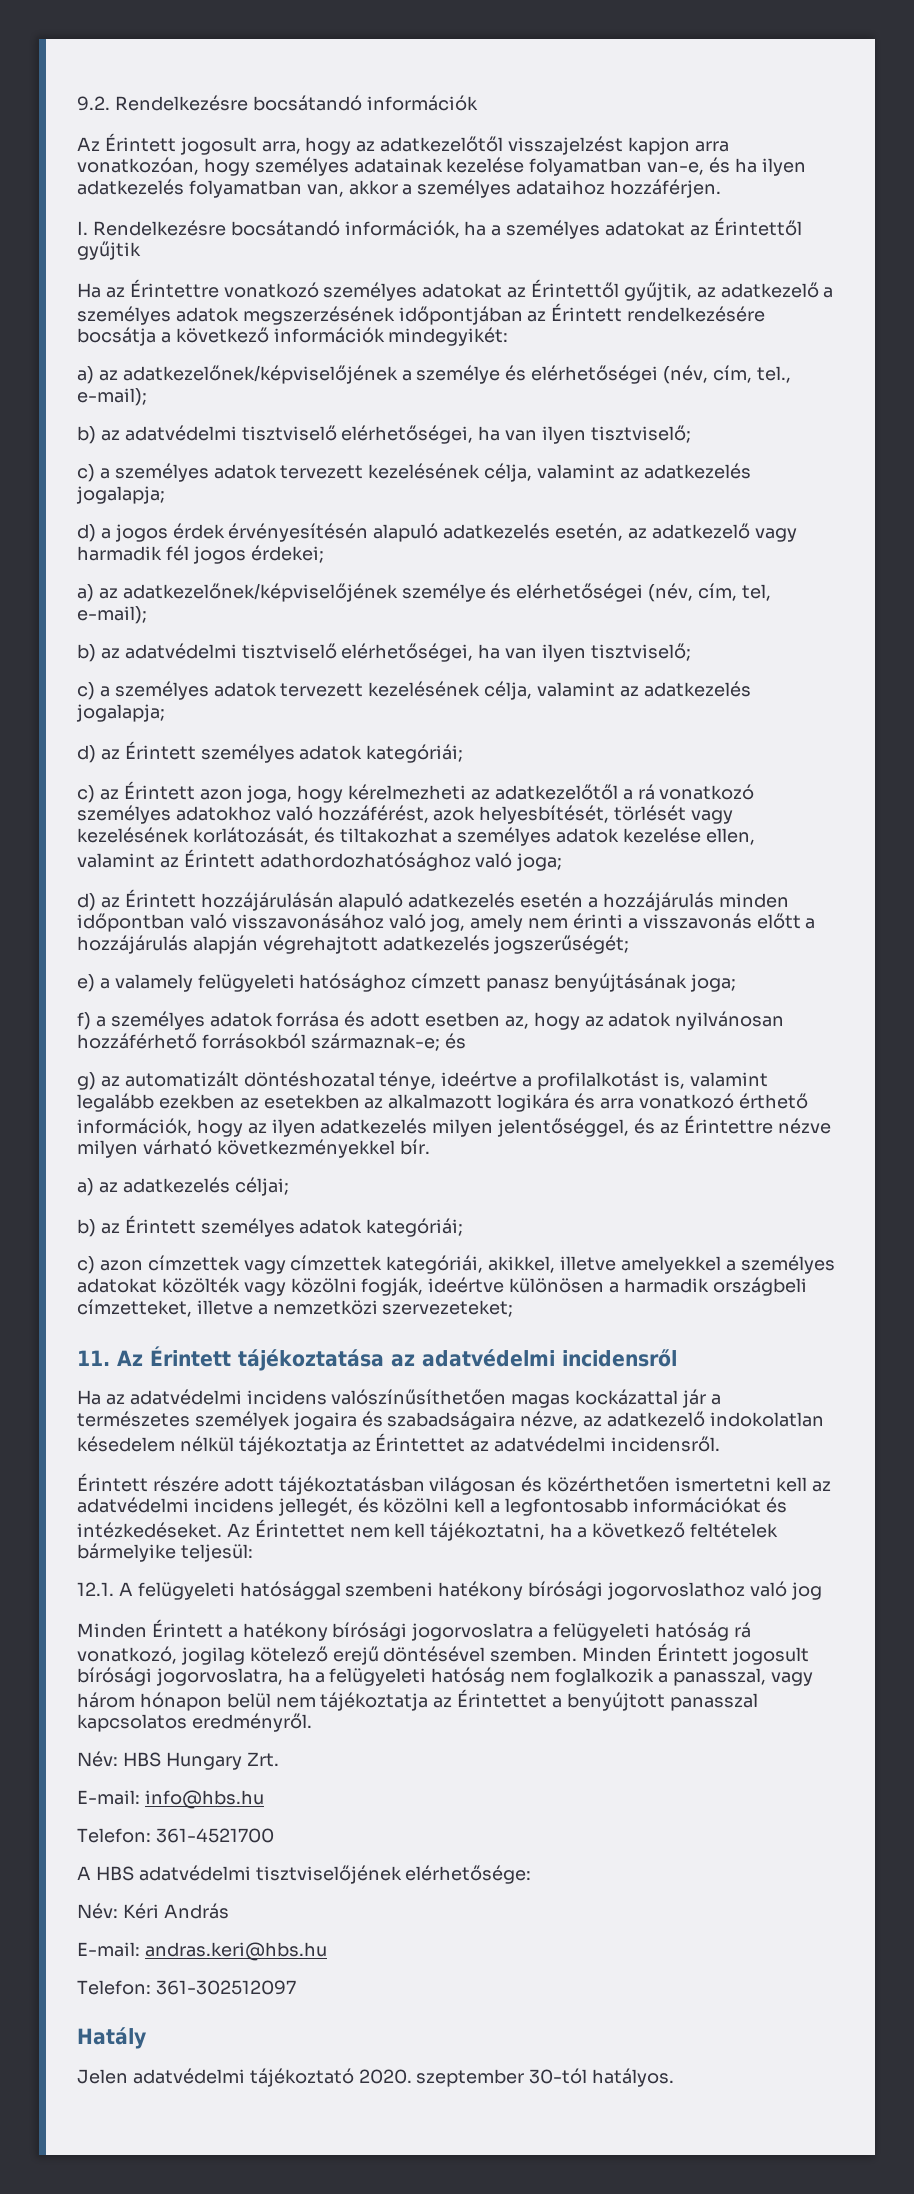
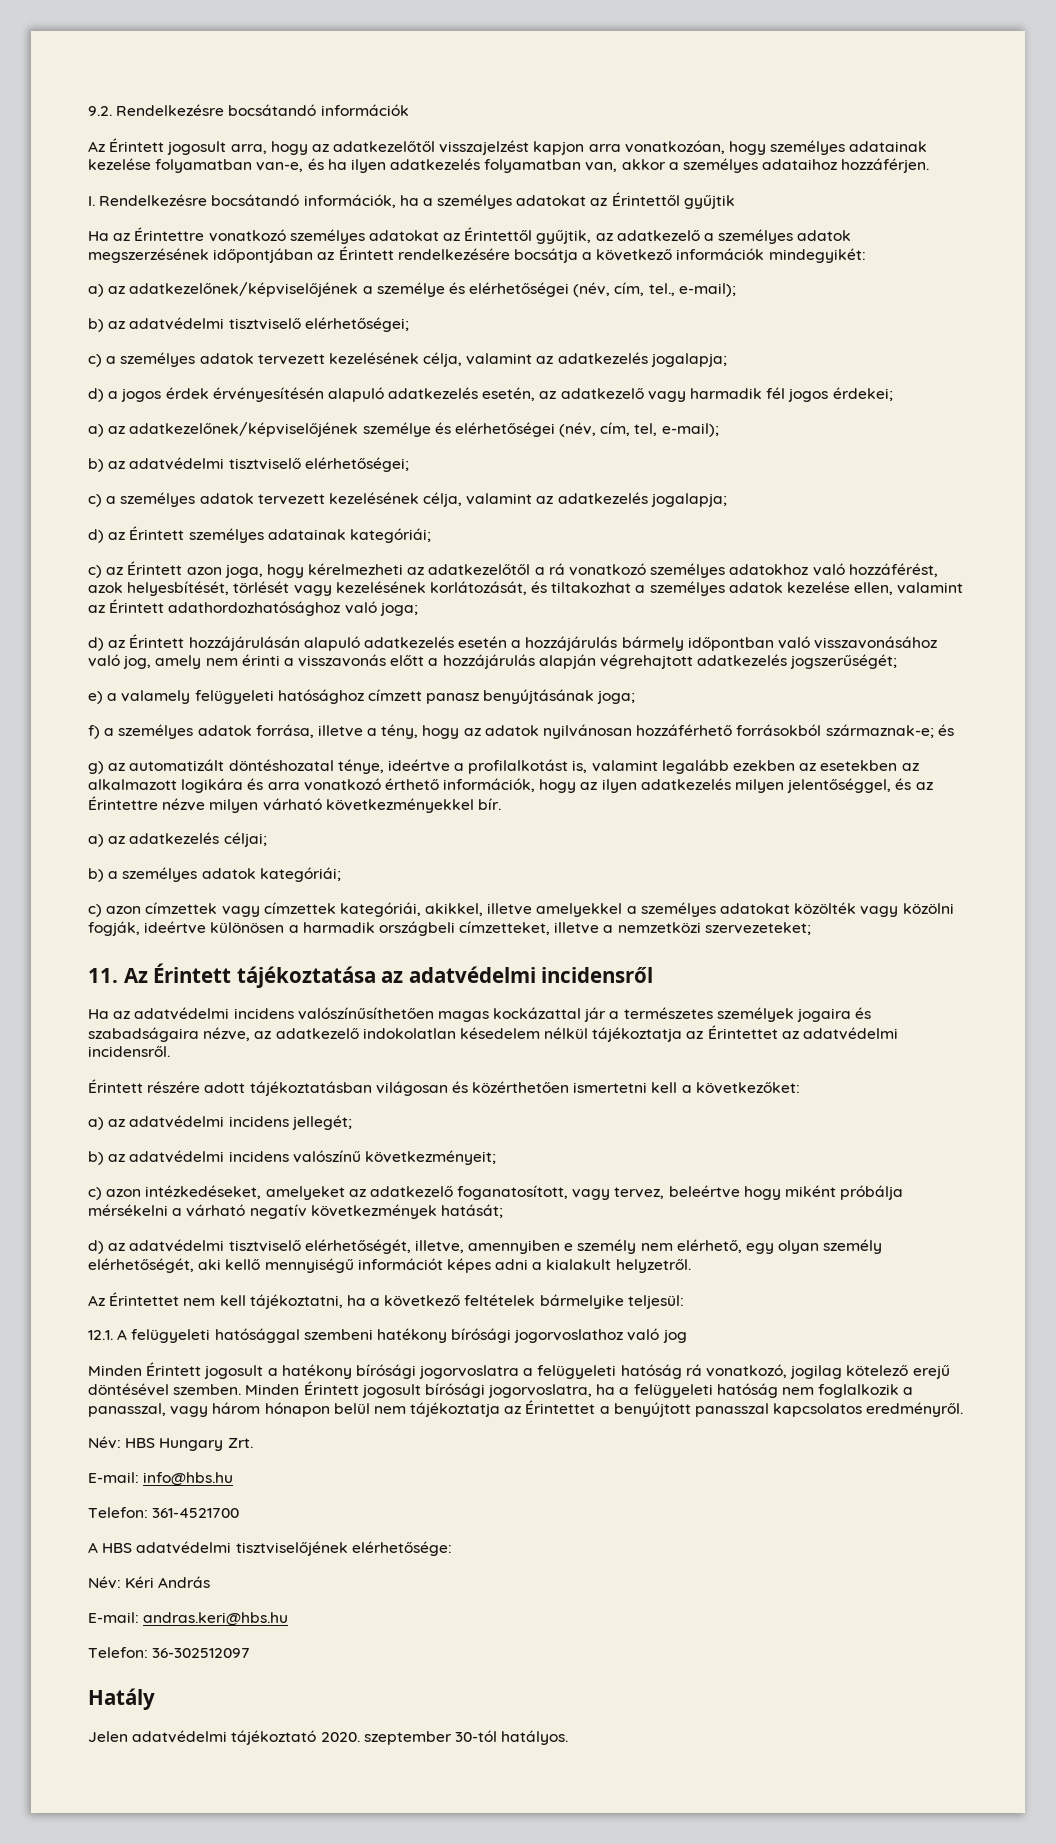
  a) az adatkezelőnek/képviselőjének a személye és elérhetőségei (név, cím, tel., e-mail);
- b) az adatvédelmi tisztviselő elérhetőségei, ha van ilyen tisztviselő;
+ b) az adatvédelmi tisztviselő elérhetőségei;
  a) az adatkezelőnek/képviselőjének személye és elérhetőségei (név, cím, tel, e-mail);
- b) az adatvédelmi tisztviselő elérhetőségei, ha van ilyen tisztviselő;
+ b) az adatvédelmi tisztviselő elérhetőségei;
- d) az Érintett személyes adatok kategóriái;
+ d) az Érintett személyes adatainak kategóriái;
- d) az Érintett hozzájárulásán alapuló adatkezelés esetén a hozzájárulás minden időpontban való visszavonásához való jog, amely nem érinti a visszavonás előtt a hozzájárulás alapján végrehajtott adatkezelés jogszerűségét;
+ d) az Érintett hozzájárulásán alapuló adatkezelés esetén a hozzájárulás bármely időpontban való visszavonásához való jog, amely nem érinti a visszavonás előtt a hozzájárulás alapján végrehajtott adatkezelés jogszerűségét;
- f) a személyes adatok forrása és adott esetben az, hogy az adatok nyilvánosan hozzáférhető forrásokból származnak-e; és
+ f) a személyes adatok forrása, illetve a tény, hogy az adatok nyilvánosan hozzáférhető forrásokból származnak-e; és
- b) az Érintett személyes adatok kategóriái;
+ b) a személyes adatok kategóriái;
- Érintett részére adott tájékoztatásban világosan és közérthetően ismertetni kell az adatvédelmi incidens jellegét, és közölni kell a legfontosabb információkat és intézkedéseket. Az Érintettet nem kell tájékoztatni, ha a következő feltételek bármelyike teljesül:
+ Érintett részére adott tájékoztatásban világosan és közérthetően ismertetni kell a következőket:
+ a) az adatvédelmi incidens jellegét;
+ b) az adatvédelmi incidens valószínű következményeit;
+ c) azon intézkedéseket, amelyeket az adatkezelő foganatosított, vagy tervez, beleértve hogy miként próbálja mérsékelni a várható negatív következmények hatását;
+ d) az adatvédelmi tisztviselő elérhetőségét, illetve, amennyiben e személy nem elérhető, egy olyan személy elérhetőségét, aki kellő mennyiségű információt képes adni a kialakult helyzetről.
+ Az Érintettet nem kell tájékoztatni, ha a következő feltételek bármelyike teljesül:
- Minden Érintett a hatékony bírósági jogorvoslatra a felügyeleti hatóság rá vonatkozó, jogilag kötelező erejű döntésével szemben.
+ Minden Érintett jogosult a hatékony bírósági jogorvoslatra a felügyeleti hatóság rá vonatkozó, jogilag kötelező erejű döntésével szemben.
- Telefon: 361-302512097
+ Telefon: 36-302512097

